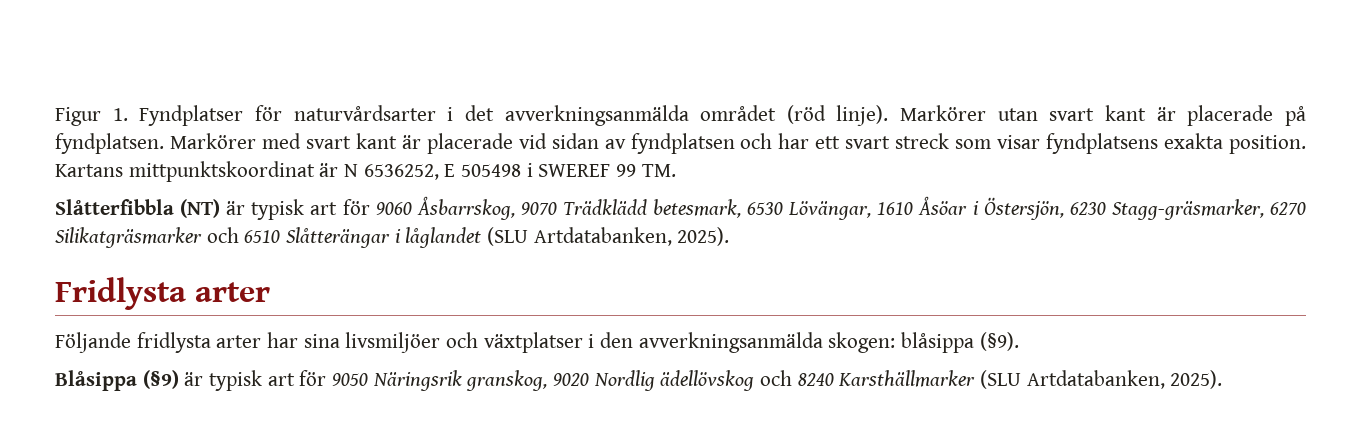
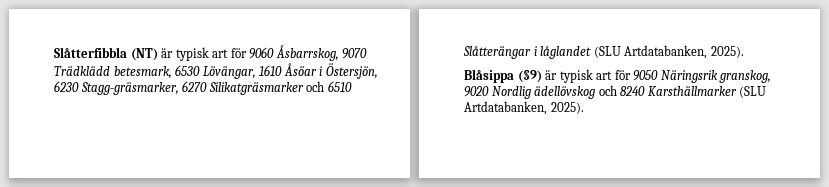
- Figur 1. Fyndplatser för naturvårdsarter i det avverkningsanmälda området (röd linje). Markörer utan svart kant är placerade på fyndplatsen. Markörer med svart kant är placerade vid sidan av fyndplatsen och har ett svart streck som visar fyndplatsens exakta position. Kartans mittpunktskoordinat är N 6536252, E 505498 i SWEREF 99 TM.
- Fridlysta arter
- Följande fridlysta arter har sina livsmiljöer och växtplatser i den avverkningsanmälda skogen: blåsippa (§9).

